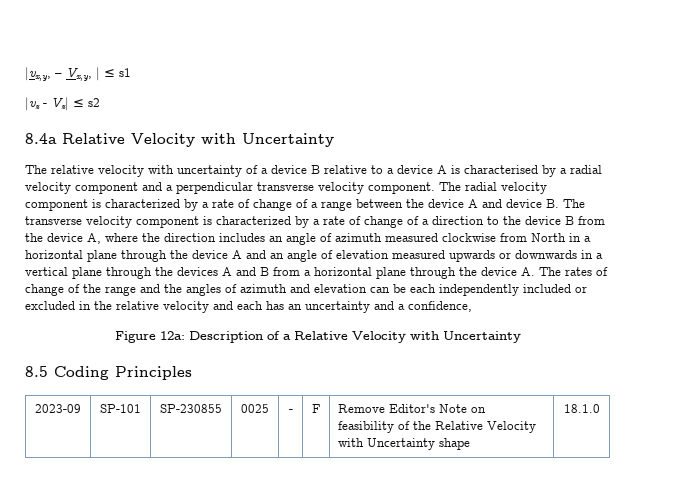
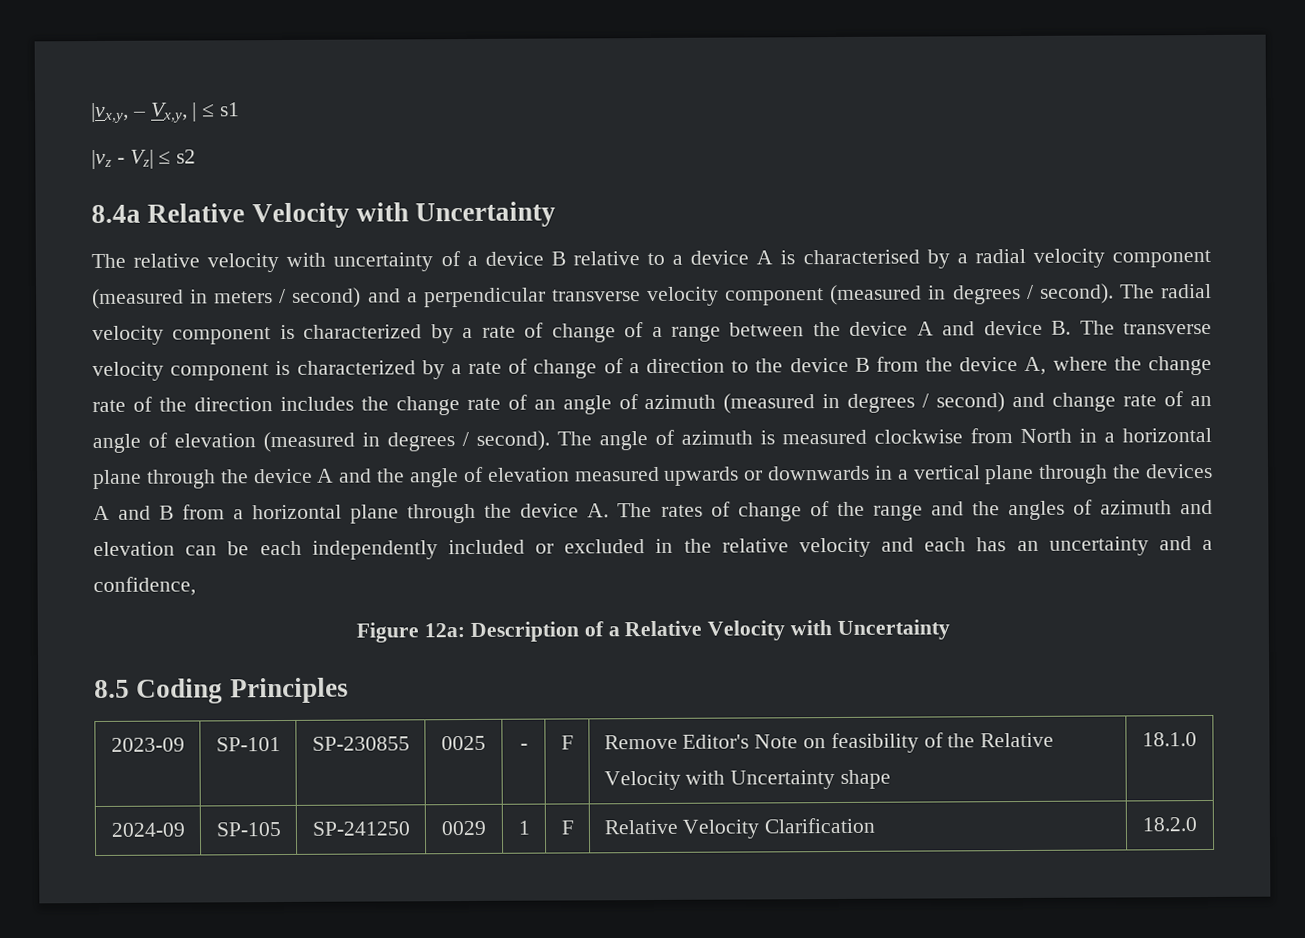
- The relative velocity with uncertainty of a device B relative to a device A is characterised by a radial velocity component and a perpendicular transverse velocity component.
+ The relative velocity with uncertainty of a device B relative to a device A is characterised by a radial velocity component (measured in meters / second) and a perpendicular transverse velocity component (measured in degrees / second).
- The radial velocity component is characterized by a rate of change of a range between the device A and device B. The transverse velocity component is characterized by a rate of change of a direction to the device B from the device A, where the direction includes an angle of azimuth measured clockwise from North in a horizontal plane through the device A and an angle of elevation measured upwards or downwards in a vertical plane through the devices A and B from a horizontal plane through the device A. The rates of change of the range and the angles of azimuth and elevation can be each independently included or excluded in the relative velocity and each has an uncertainty and a confidence,
+ The radial velocity component is characterized by a rate of change of a range between the device A and device B. The transverse velocity component is characterized by a rate of change of a direction to the device B from the device A, where the change rate of the direction includes the change rate of an angle of azimuth (measured in degrees / second) and change rate of an angle of elevation (measured in degrees / second). The angle of azimuth is measured clockwise from North in a horizontal plane through the device A and the angle of elevation measured upwards or downwards in a vertical plane through the devices A and B from a horizontal plane through the device A. The rates of change of the range and the angles of azimuth and elevation can be each independently included or excluded in the relative velocity and each has an uncertainty and a confidence,
+ 2024-09 | SP-105 | SP-241250 | 0029 | 1 | F | Relative Velocity Clarification | 18.2.0

